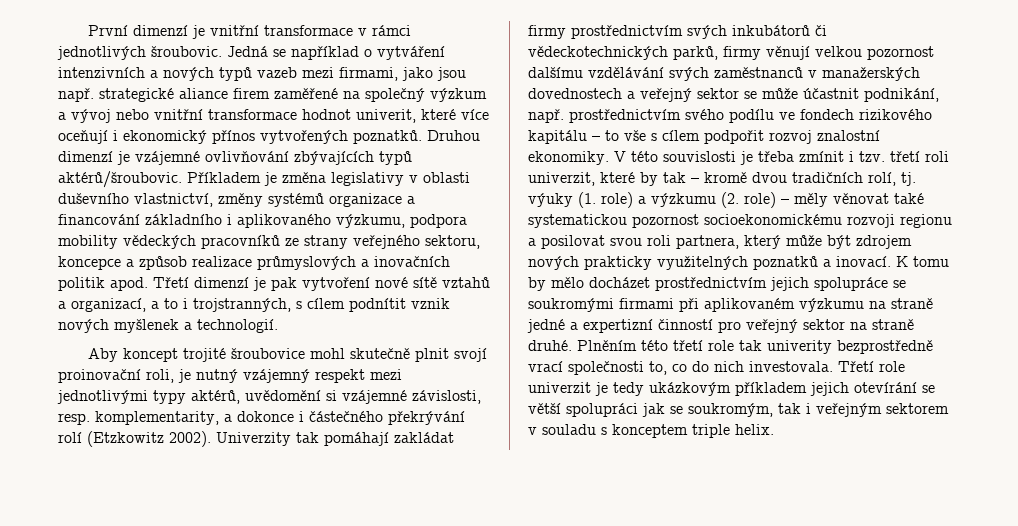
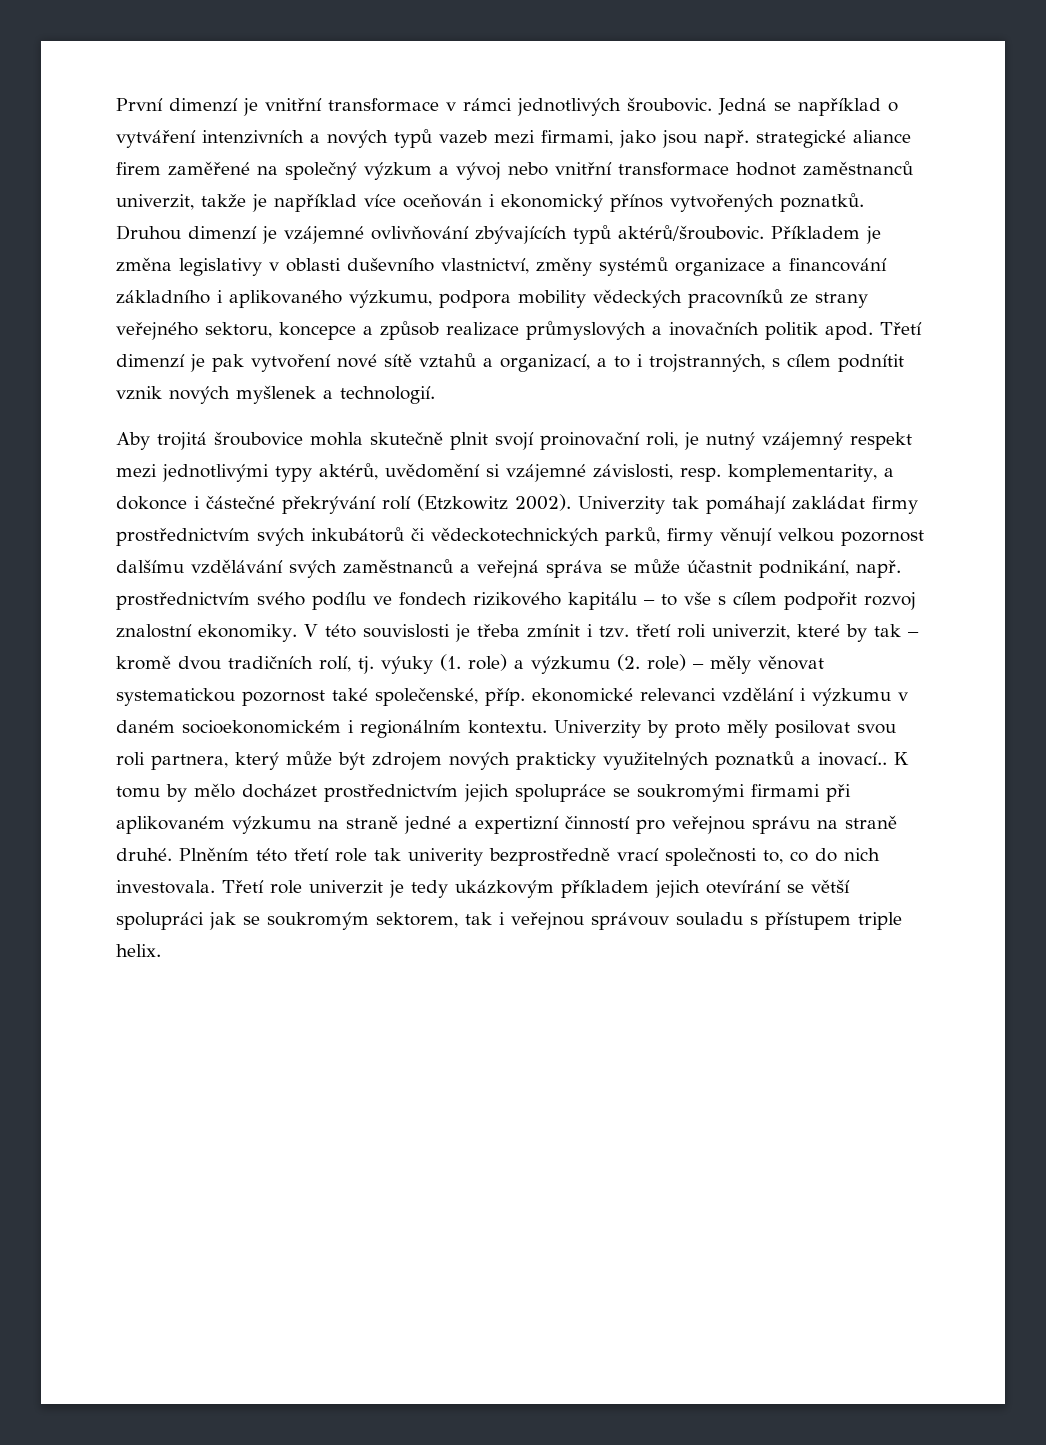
- Jedná se například o vytváření intenzivních a nových typů vazeb mezi firmami, jako jsou např. strategické aliance firem zaměřené na společný výzkum a vývoj nebo vnitřní transformace hodnot univerit, které více oceňují i ekonomický přínos vytvořených poznatků.
+ Jedná se například o vytváření intenzivních a nových typů vazeb mezi firmami, jako jsou např. strategické aliance firem zaměřené na společný výzkum a vývoj nebo vnitřní transformace hodnot zaměstnanců univerzit, takže je například více oceňován i ekonomický přínos vytvořených poznatků.
- Aby koncept trojité šroubovice mohl skutečně plnit svojí proinovační roli, je nutný vzájemný respekt mezi jednotlivými typy aktérů, uvědomění si vzájemné závislosti, resp. komplementarity, a dokonce i částečného překrývání rolí (Etzkowitz 2002).
+ Aby trojitá šroubovice mohla skutečně plnit svojí proinovační roli, je nutný vzájemný respekt mezi jednotlivými typy aktérů, uvědomění si vzájemné závislosti, resp. komplementarity, a dokonce i částečné překrývání rolí (Etzkowitz 2002).
- Univerzity tak pomáhají zakládat firmy prostřednictvím svých inkubátorů či vědeckotechnických parků, firmy věnují velkou pozornost dalšímu vzdělávání svých zaměstnanců v manažerských dovednostech a veřejný sektor se může účastnit podnikání, např. prostřednictvím svého podílu ve fondech rizikového kapitálu – to vše s cílem podpořit rozvoj znalostní ekonomiky.
+ Univerzity tak pomáhají zakládat firmy prostřednictvím svých inkubátorů či vědeckotechnických parků, firmy věnují velkou pozornost dalšímu vzdělávání svých zaměstnanců a veřejná správa se může účastnit podnikání, např. prostřednictvím svého podílu ve fondech rizikového kapitálu – to vše s cílem podpořit rozvoj znalostní ekonomiky.
- V této souvislosti je třeba zmínit i tzv. třetí roli univerzit, které by tak – kromě dvou tradičních rolí, tj. výuky (1. role) a výzkumu (2. role) – měly věnovat také systematickou pozornost socioekonomickému rozvoji regionu a posilovat svou roli partnera, který může být zdrojem nových prakticky využitelných poznatků a inovací.
+ V této souvislosti je třeba zmínit i tzv. třetí roli univerzit, které by tak – kromě dvou tradičních rolí, tj. výuky (1. role) a výzkumu (2. role) – měly věnovat systematickou pozornost také společenské, příp. ekonomické relevanci vzdělání i výzkumu v daném socioekonomickém i regionálním kontextu. Univerzity by proto měly posilovat svou roli partnera, který může být zdrojem nových prakticky využitelných poznatků a inovací..
- K tomu by mělo docházet prostřednictvím jejich spolupráce se soukromými firmami při aplikovaném výzkumu na straně jedné a expertizní činností pro veřejný sektor na straně druhé.
+ K tomu by mělo docházet prostřednictvím jejich spolupráce se soukromými firmami při aplikovaném výzkumu na straně jedné a expertizní činností pro veřejnou správu na straně druhé.
- Třetí role univerzit je tedy ukázkovým příkladem jejich otevírání se větší spolupráci jak se soukromým, tak i veřejným sektorem v souladu s konceptem triple helix.
+ Třetí role univerzit je tedy ukázkovým příkladem jejich otevírání se větší spolupráci jak se soukromým sektorem, tak i veřejnou správouv souladu s přístupem triple helix.

